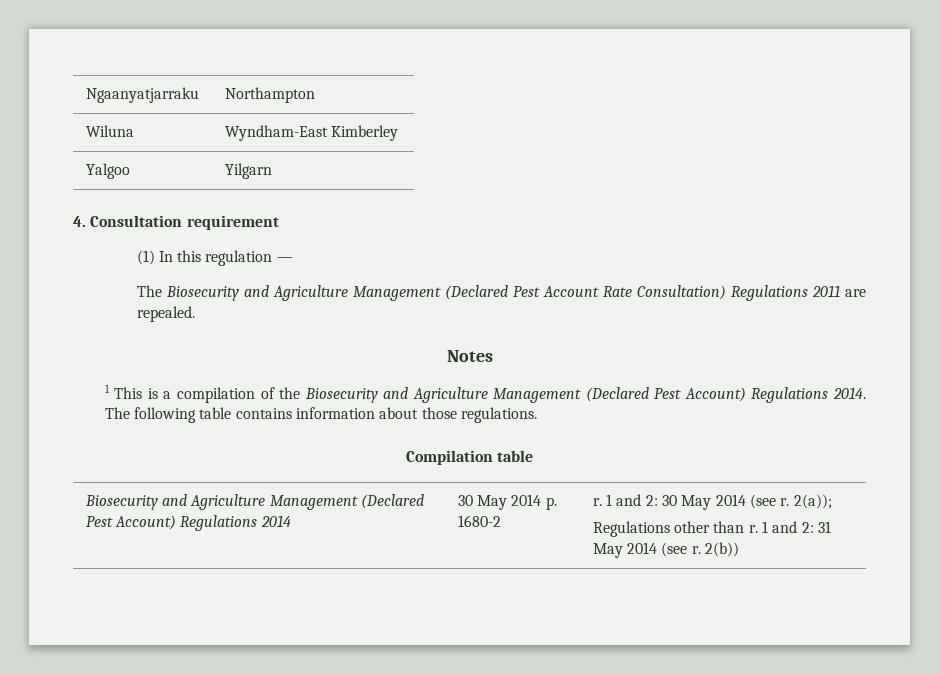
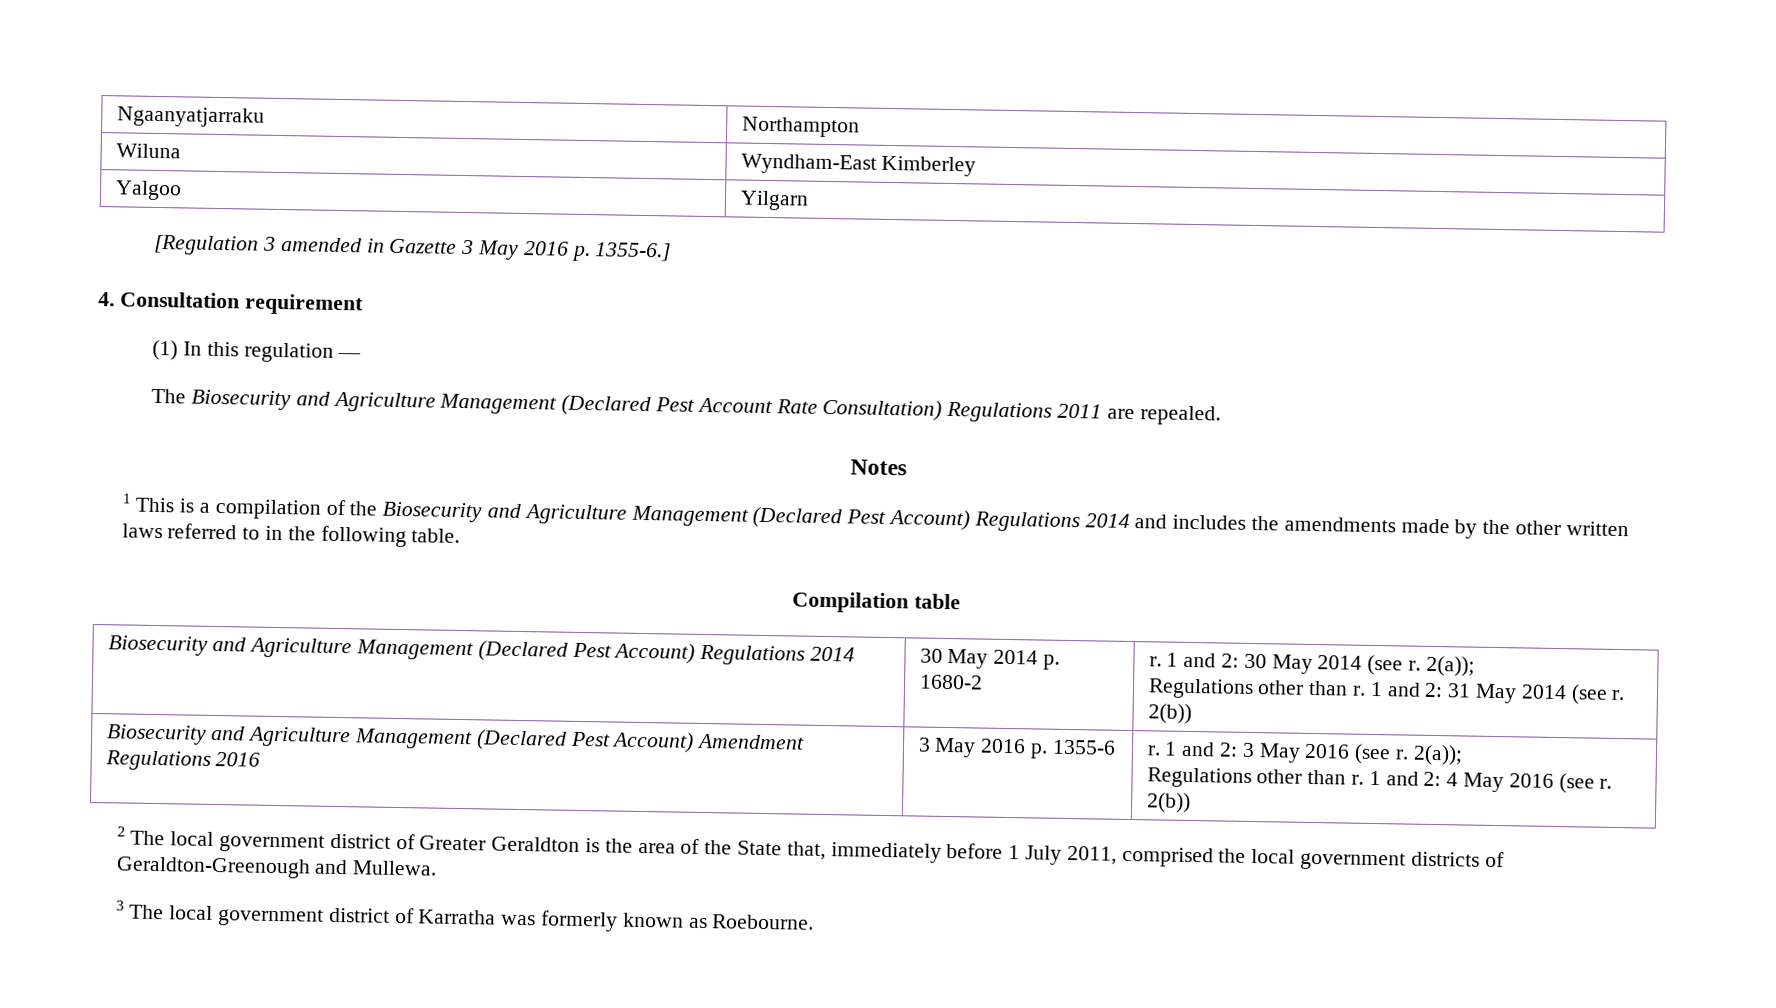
+ [Regulation 3 amended in Gazette 3 May 2016 p. 1355-6.]
- 1 This is a compilation of the Biosecurity and Agriculture Management (Declared Pest Account) Regulations 2014. The following table contains information about those regulations.
+ 1 This is a compilation of the Biosecurity and Agriculture Management (Declared Pest Account) Regulations 2014 and includes the amendments made by the other written laws referred to in the following table.
+ Biosecurity and Agriculture Management (Declared Pest Account) Amendment Regulations 2016 | 3 May 2016 p. 1355-6 | r. 1 and 2: 3 May 2016 (see r. 2(a));
+ Regulations other than r. 1 and 2: 4 May 2016 (see r. 2(b))
+ 2 The local government district of Greater Geraldton is the area of the State that, immediately before 1 July 2011, comprised the local government districts of Geraldton-Greenough and Mullewa.
+ 3 The local government district of Karratha was formerly known as Roebourne.

